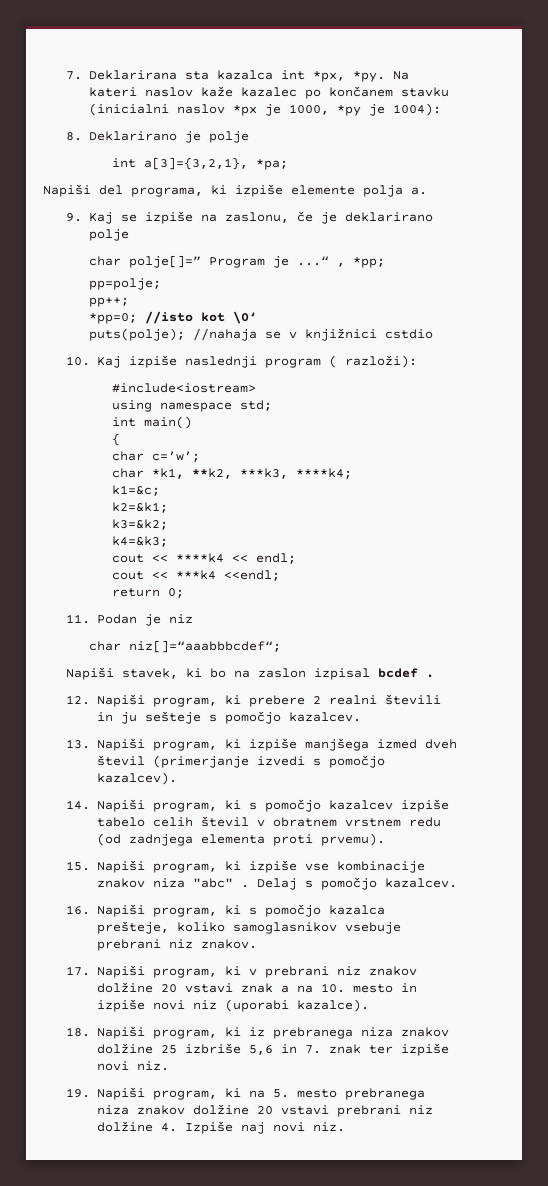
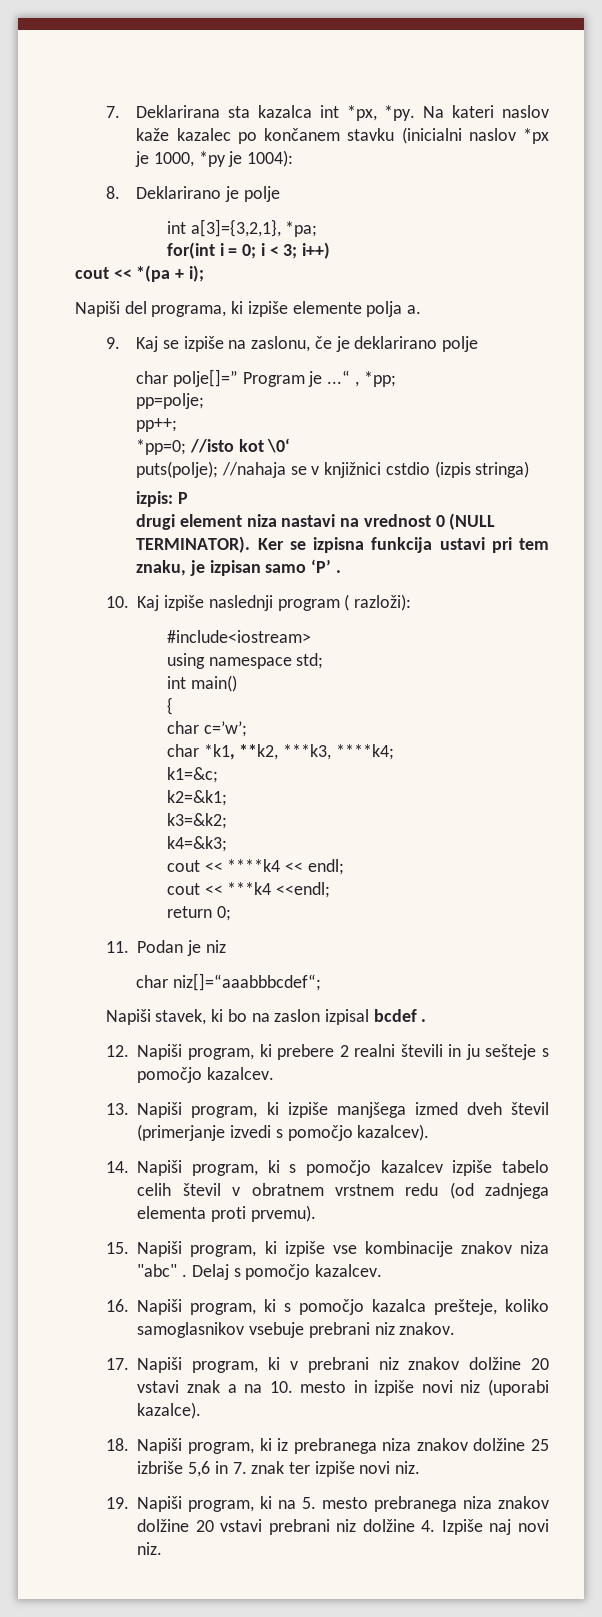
+ for(int i = 0; i < 3; i++)
+ cout << *(pa + i);
- puts(polje); //nahaja se v knjižnici cstdio
+ puts(polje); //nahaja se v knjižnici cstdio (izpis stringa)
+ izpis: P
+ drugi element niza nastavi na vrednost 0 (NULL TERMINATOR). Ker se izpisna funkcija ustavi pri tem znaku, je izpisan samo ‘P’ .

